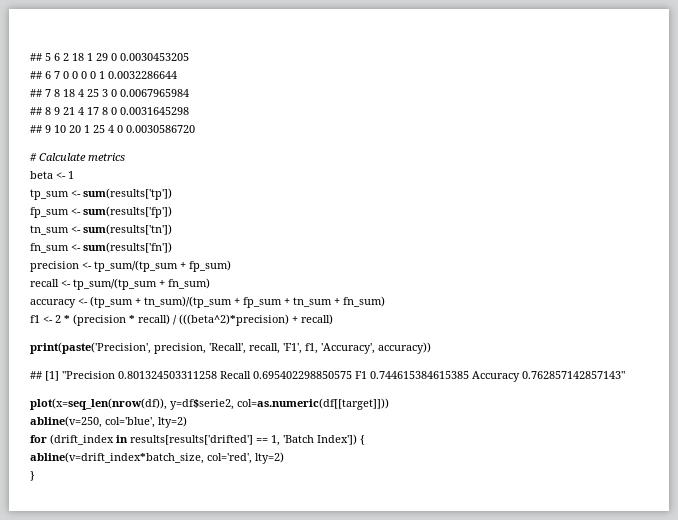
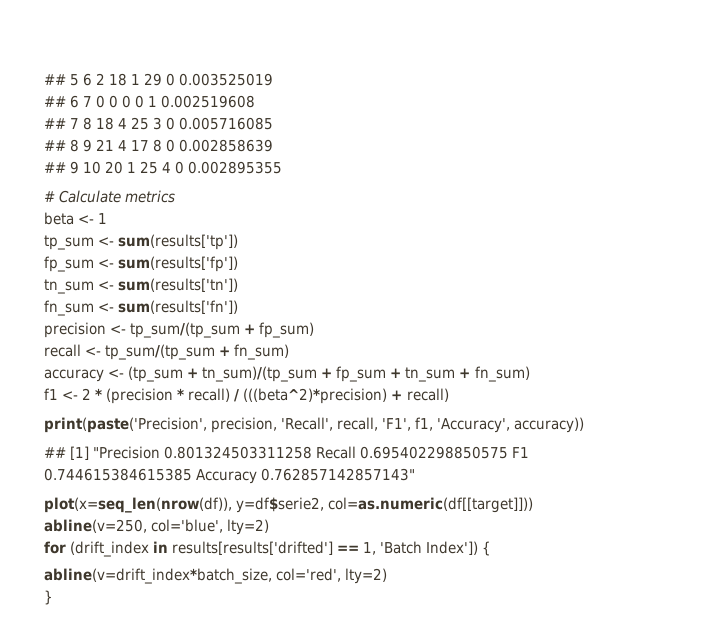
- ## 5 6 2 18 1 29 0 0.0030453205
+ ## 5 6 2 18 1 29 0 0.003525019
- ## 6 7 0 0 0 0 1 0.0032286644
+ ## 6 7 0 0 0 0 1 0.002519608
- ## 7 8 18 4 25 3 0 0.0067965984
+ ## 7 8 18 4 25 3 0 0.005716085
- ## 8 9 21 4 17 8 0 0.0031645298
+ ## 8 9 21 4 17 8 0 0.002858639
- ## 9 10 20 1 25 4 0 0.0030586720
+ ## 9 10 20 1 25 4 0 0.002895355

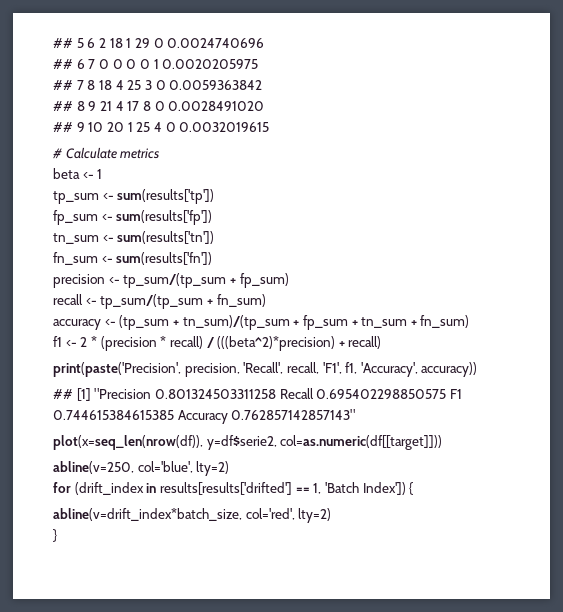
- ## 5 6 2 18 1 29 0 0.003525019
+ ## 5 6 2 18 1 29 0 0.0024740696
- ## 6 7 0 0 0 0 1 0.002519608
+ ## 6 7 0 0 0 0 1 0.0020205975
- ## 7 8 18 4 25 3 0 0.005716085
+ ## 7 8 18 4 25 3 0 0.0059363842
- ## 8 9 21 4 17 8 0 0.002858639
+ ## 8 9 21 4 17 8 0 0.0028491020
- ## 9 10 20 1 25 4 0 0.002895355
+ ## 9 10 20 1 25 4 0 0.0032019615

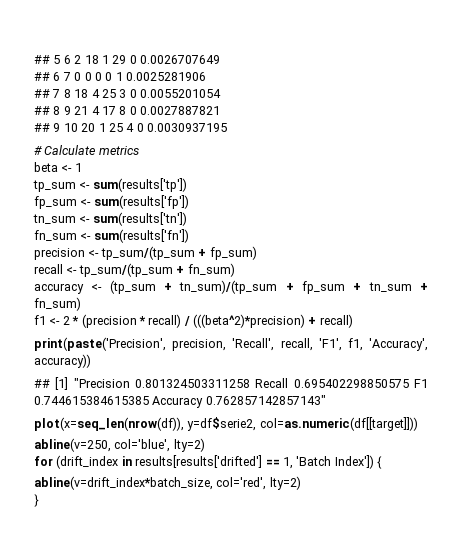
- ## 5 6 2 18 1 29 0 0.0024740696
+ ## 5 6 2 18 1 29 0 0.0026707649
- ## 6 7 0 0 0 0 1 0.0020205975
+ ## 6 7 0 0 0 0 1 0.0025281906
- ## 7 8 18 4 25 3 0 0.0059363842
+ ## 7 8 18 4 25 3 0 0.0055201054
- ## 8 9 21 4 17 8 0 0.0028491020
+ ## 8 9 21 4 17 8 0 0.0027887821
- ## 9 10 20 1 25 4 0 0.0032019615
+ ## 9 10 20 1 25 4 0 0.0030937195

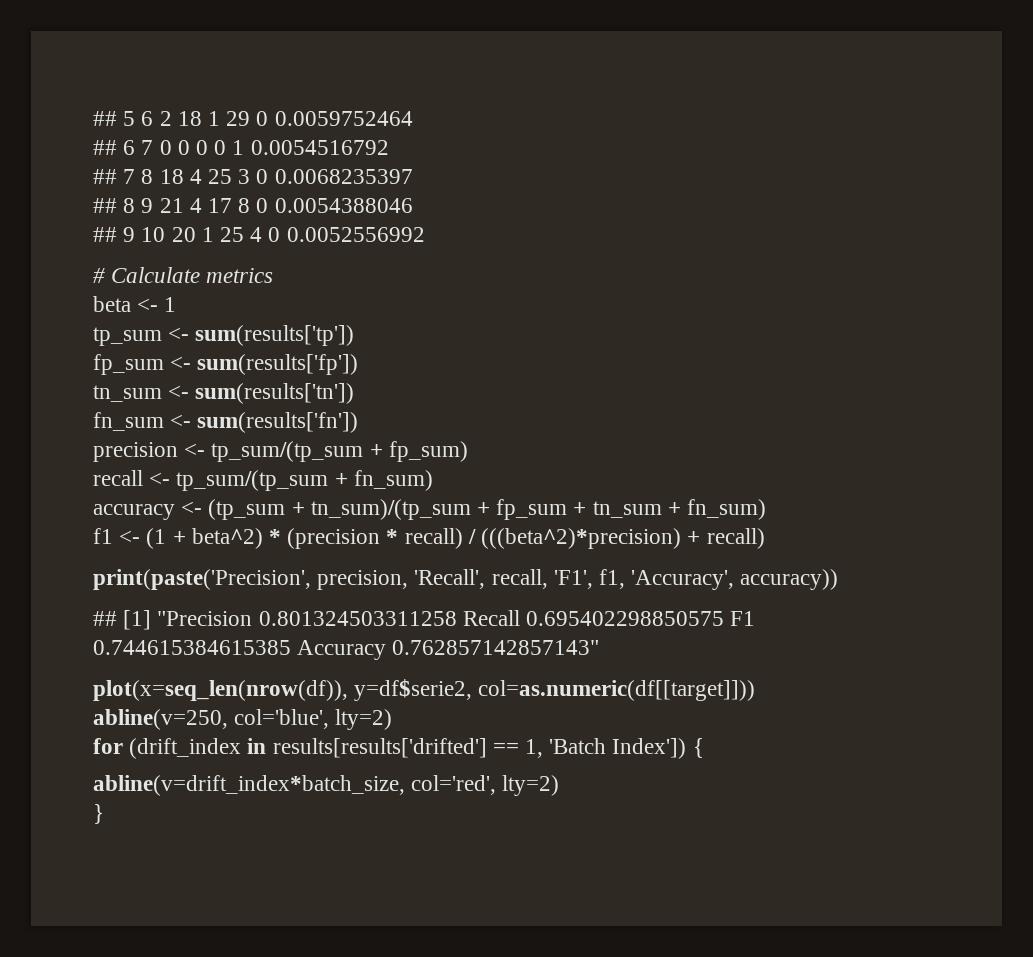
- ## 5 6 2 18 1 29 0 0.0026707649
+ ## 5 6 2 18 1 29 0 0.0059752464
- ## 6 7 0 0 0 0 1 0.0025281906
+ ## 6 7 0 0 0 0 1 0.0054516792
- ## 7 8 18 4 25 3 0 0.0055201054
+ ## 7 8 18 4 25 3 0 0.0068235397
- ## 8 9 21 4 17 8 0 0.0027887821
+ ## 8 9 21 4 17 8 0 0.0054388046
- ## 9 10 20 1 25 4 0 0.0030937195
+ ## 9 10 20 1 25 4 0 0.0052556992
- f1 <- 2 * (precision * recall) / (((beta^2)*precision) + recall)
+ f1 <- (1 + beta^2) * (precision * recall) / (((beta^2)*precision) + recall)

